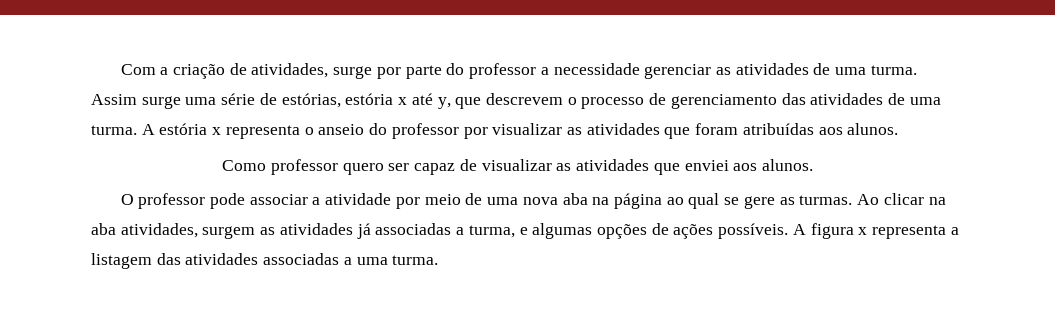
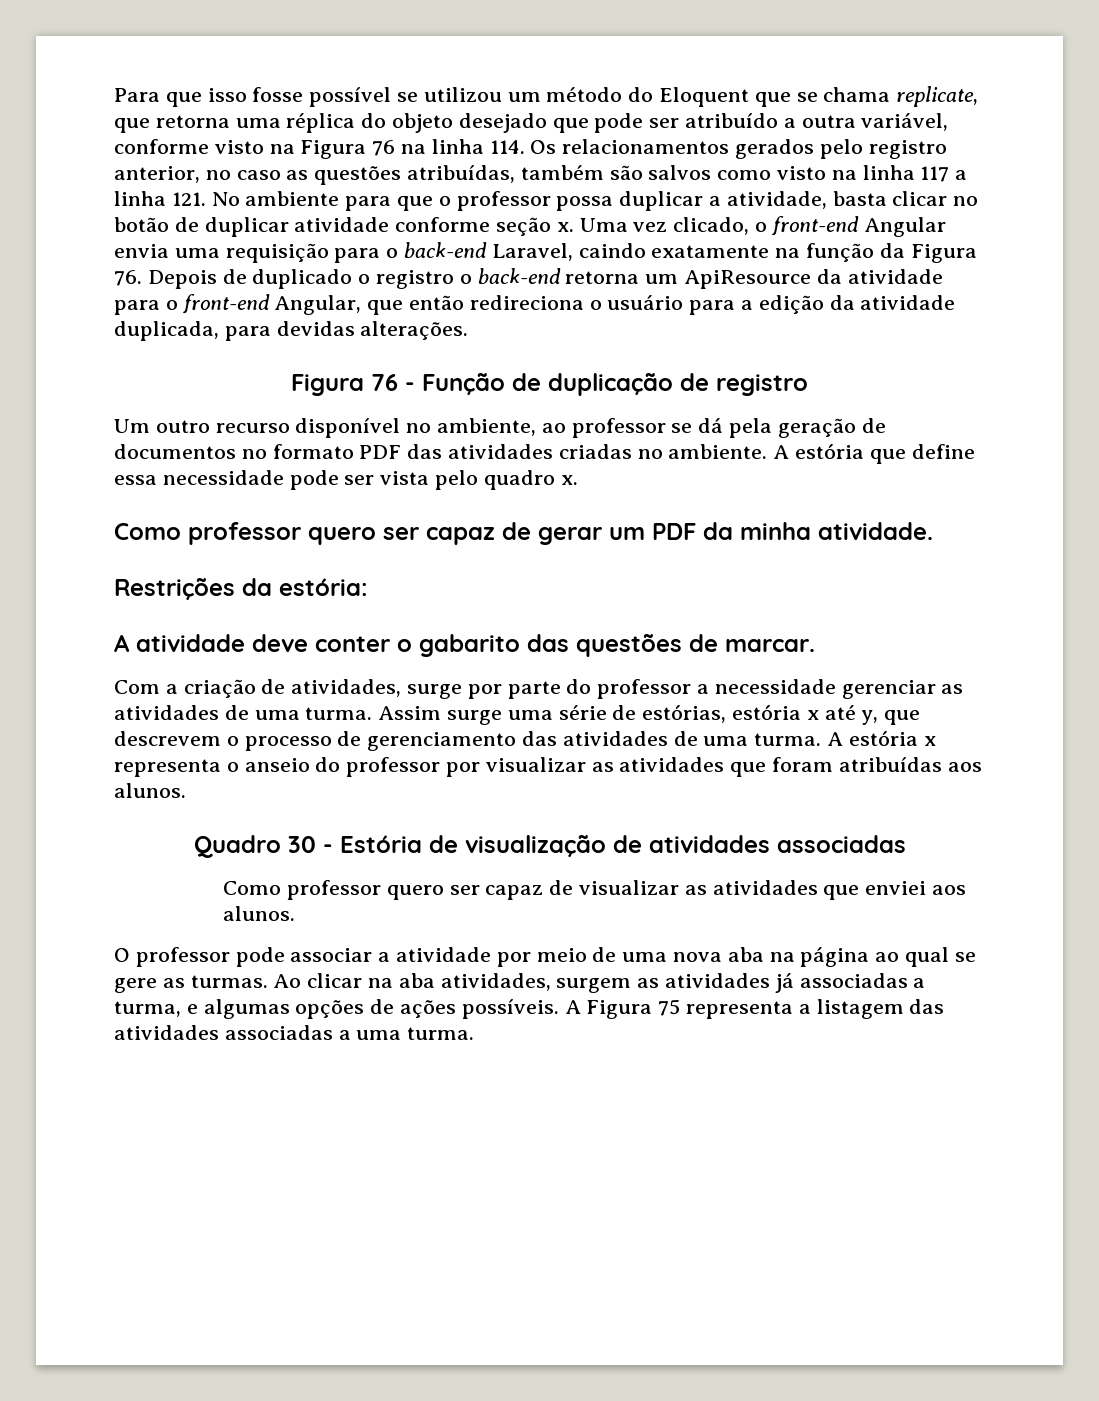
+ Para que isso fosse possível se utilizou um método do Eloquent que se chama replicate, que retorna uma réplica do objeto desejado que pode ser atribuído a outra variável, conforme visto na Figura 76 na linha 114. Os relacionamentos gerados pelo registro anterior, no caso as questões atribuídas, também são salvos como visto na linha 117 a linha 121. No ambiente para que o professor possa duplicar a atividade, basta clicar no botão de duplicar atividade conforme seção x. Uma vez clicado, o front-end Angular envia uma requisição para o back-end Laravel, caindo exatamente na função da Figura 76. Depois de duplicado o registro o back-end retorna um ApiResource da atividade para o front-end Angular, que então redireciona o usuário para a edição da atividade duplicada, para devidas alterações.
+ Figura 76 - Função de duplicação de registro
+ Um outro recurso disponível no ambiente, ao professor se dá pela geração de documentos no formato PDF das atividades criadas no ambiente. A estória que define essa necessidade pode ser vista pelo quadro x.
+ Como professor quero ser capaz de gerar um PDF da minha atividade.
+ Restrições da estória:
+ A atividade deve conter o gabarito das questões de marcar.
+ Quadro 30 - Estória de visualização de atividades associadas
- A figura x representa a listagem das atividades associadas a uma turma.
+ A Figura 75 representa a listagem das atividades associadas a uma turma.

